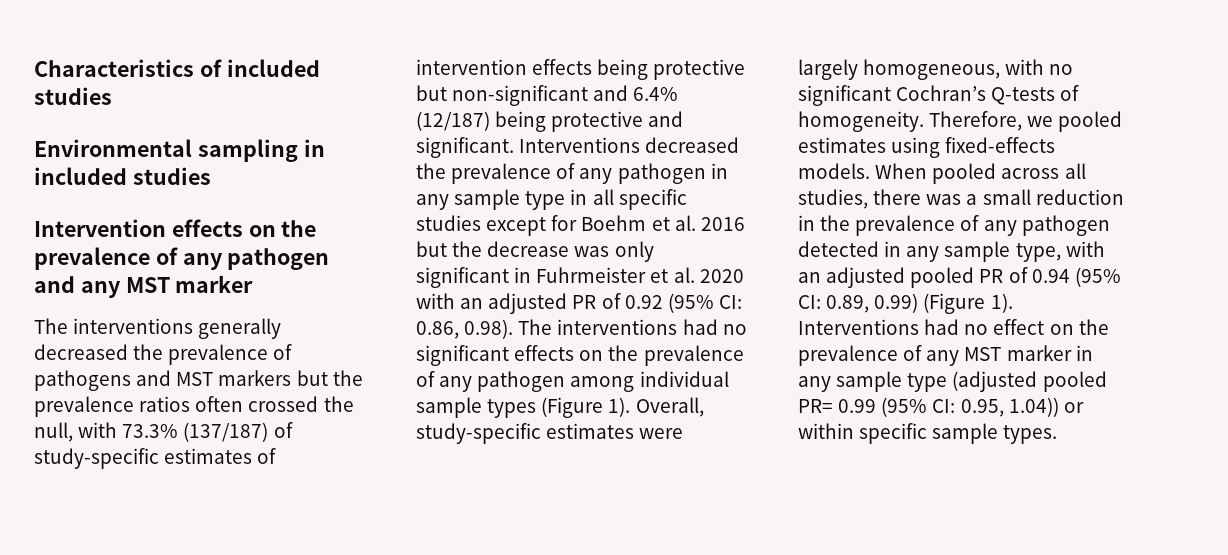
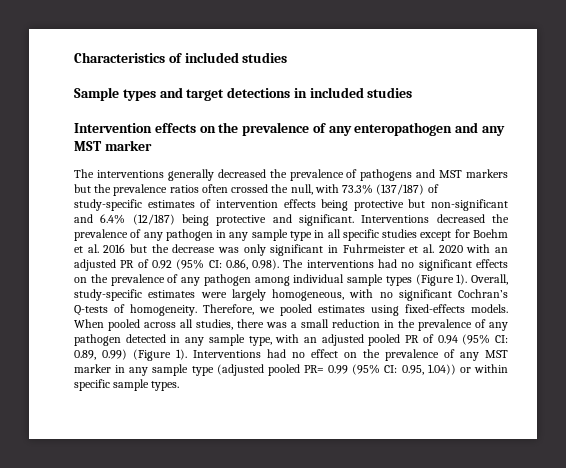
- Environmental sampling in included studies
+ Sample types and target detections in included studies
- Intervention effects on the prevalence of any pathogen and any MST marker
+ Intervention effects on the prevalence of any enteropathogen and any MST marker

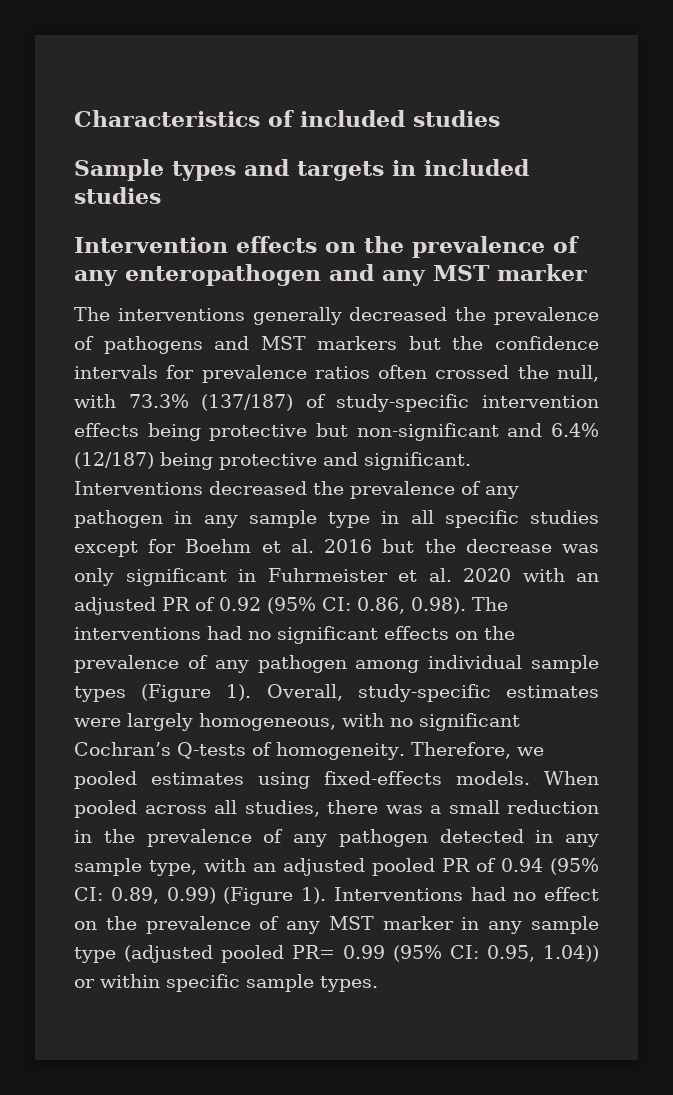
- Sample types and target detections in included studies
+ Sample types and targets in included studies
- The interventions generally decreased the prevalence of pathogens and MST markers but the prevalence ratios often crossed the null, with 73.3% (137/187) of study-specific estimates of intervention effects being protective but non-significant and 6.4% (12/187) being protective and significant.
+ The interventions generally decreased the prevalence of pathogens and MST markers but the confidence intervals for prevalence ratios often crossed the null, with 73.3% (137/187) of study-specific intervention effects being protective but non-significant and 6.4% (12/187) being protective and significant.

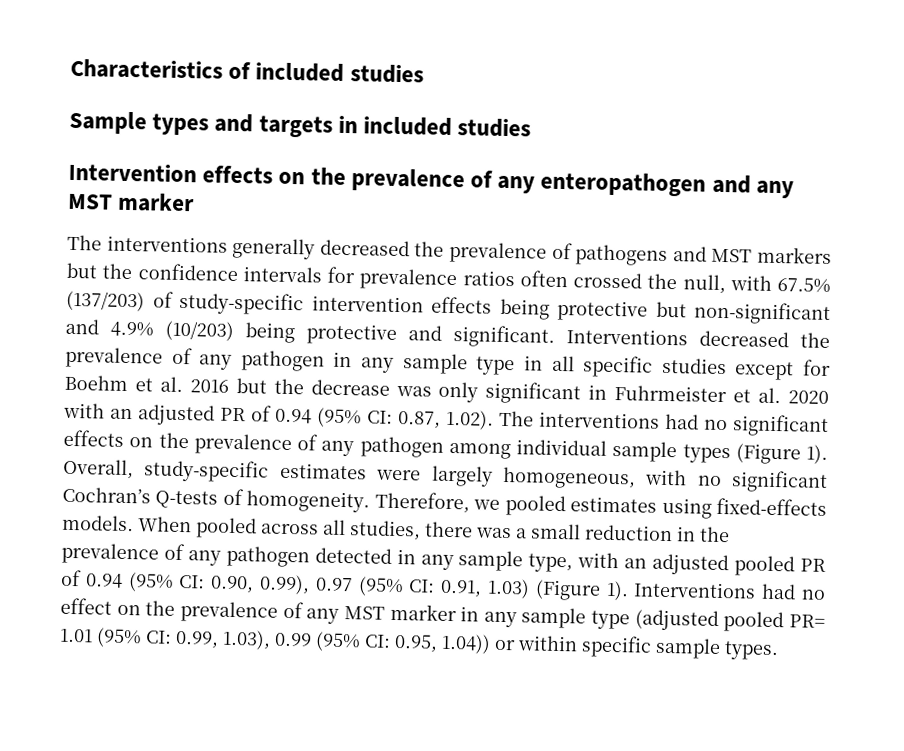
- The interventions generally decreased the prevalence of pathogens and MST markers but the confidence intervals for prevalence ratios often crossed the null, with 73.3% (137/187) of study-specific intervention effects being protective but non-significant and 6.4% (12/187) being protective and significant.
+ The interventions generally decreased the prevalence of pathogens and MST markers but the confidence intervals for prevalence ratios often crossed the null, with 67.5% (137/203) of study-specific intervention effects being protective but non-significant and 4.9% (10/203) being protective and significant.
- Interventions decreased the prevalence of any pathogen in any sample type in all specific studies except for Boehm et al. 2016 but the decrease was only significant in Fuhrmeister et al. 2020 with an adjusted PR of 0.92 (95% CI: 0.86, 0.98). The interventions had no significant effects on the prevalence of any pathogen among individual sample types (Figure 1).
+ Interventions decreased the prevalence of any pathogen in any sample type in all specific studies except for Boehm et al. 2016 but the decrease was only significant in Fuhrmeister et al. 2020 with an adjusted PR of 0.94 (95% CI: 0.87, 1.02). The interventions had no significant effects on the prevalence of any pathogen among individual sample types (Figure 1).
- When pooled across all studies, there was a small reduction in the prevalence of any pathogen detected in any sample type, with an adjusted pooled PR of 0.94 (95% CI: 0.89, 0.99) (Figure 1).
+ When pooled across all studies, there was a small reduction in the prevalence of any pathogen detected in any sample type, with an adjusted pooled PR of 0.94 (95% CI: 0.90, 0.99), 0.97 (95% CI: 0.91, 1.03) (Figure 1).
- Interventions had no effect on the prevalence of any MST marker in any sample type (adjusted pooled PR= 0.99 (95% CI: 0.95, 1.04)) or within specific sample types.
+ Interventions had no effect on the prevalence of any MST marker in any sample type (adjusted pooled PR= 1.01 (95% CI: 0.99, 1.03), 0.99 (95% CI: 0.95, 1.04)) or within specific sample types.

